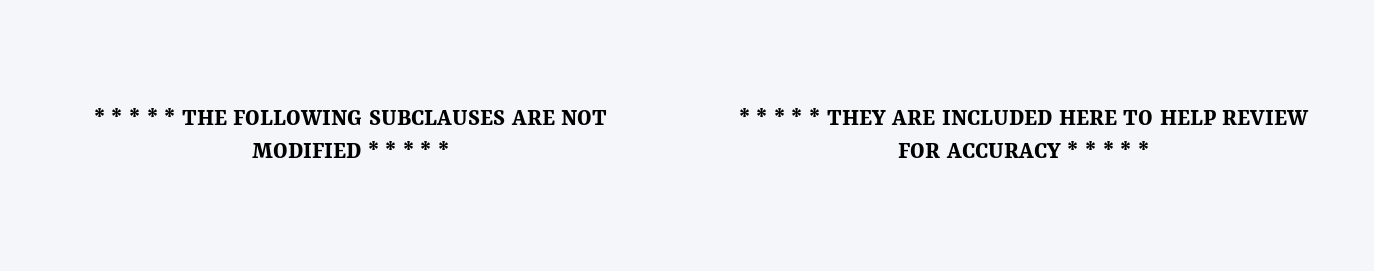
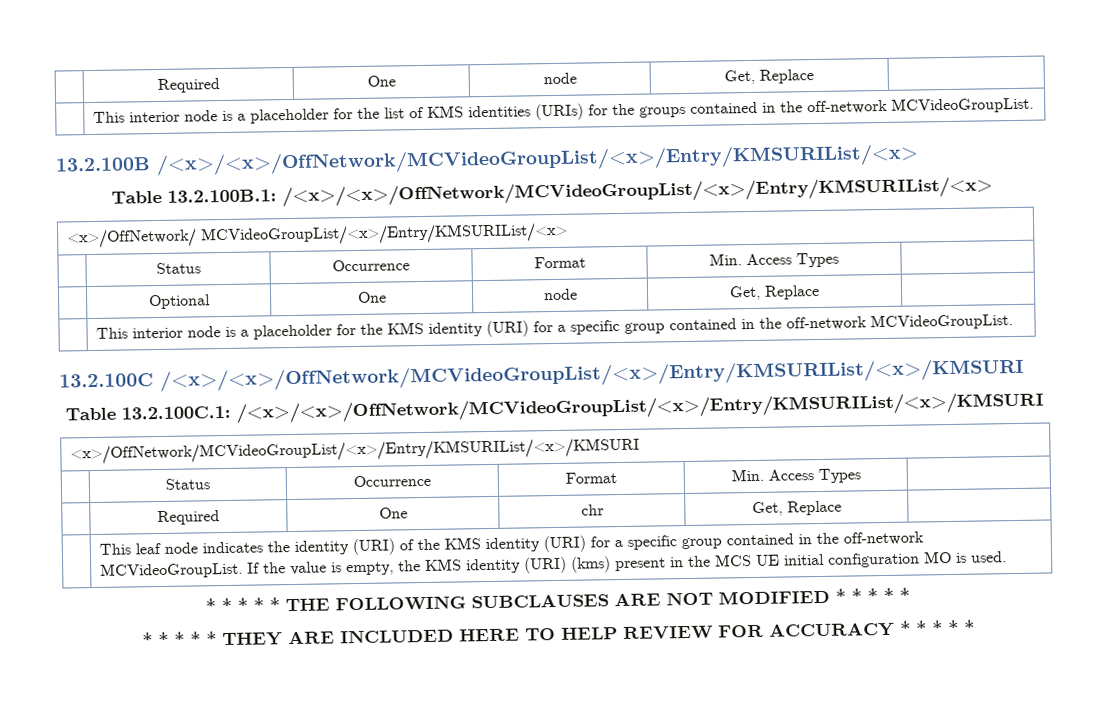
+ | Required | One | node | Get, Replace |
+ | This interior node is a placeholder for the list of KMS identities (URIs) for the groups contained in the off-network MCVideoGroupList.
+ 13.2.100B /<x>/<x>/OffNetwork/MCVideoGroupList/<x>/Entry/KMSURIList/<x>
+ Table 13.2.100B.1: /<x>/<x>/OffNetwork/MCVideoGroupList/<x>/Entry/KMSURIList/<x>
+ <x>/OffNetwork/ MCVideoGroupList/<x>/Entry/KMSURIList/<x>
+ | Status | Occurrence | Format | Min. Access Types |
+ | Optional | One | node | Get, Replace |
+ | This interior node is a placeholder for the KMS identity (URI) for a specific group contained in the off-network MCVideoGroupList.
+ 13.2.100C /<x>/<x>/OffNetwork/MCVideoGroupList/<x>/Entry/KMSURIList/<x>/KMSURI
+ Table 13.2.100C.1: /<x>/<x>/OffNetwork/MCVideoGroupList/<x>/Entry/KMSURIList/<x>/KMSURI
+ <x>/OffNetwork/MCVideoGroupList/<x>/Entry/KMSURIList/<x>/KMSURI
+ | Status | Occurrence | Format | Min. Access Types |
+ | Required | One | chr | Get, Replace |
+ | This leaf node indicates the identity (URI) of the KMS identity (URI) for a specific group contained in the off-network MCVideoGroupList. If the value is empty, the KMS identity (URI) (kms) present in the MCS UE initial configuration MO is used.

